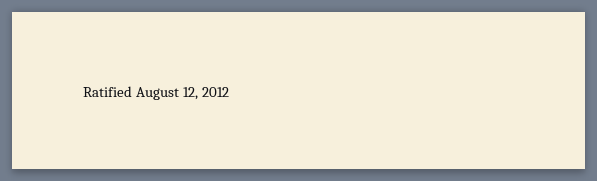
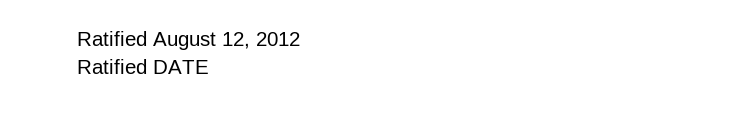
+ Ratified DATE

